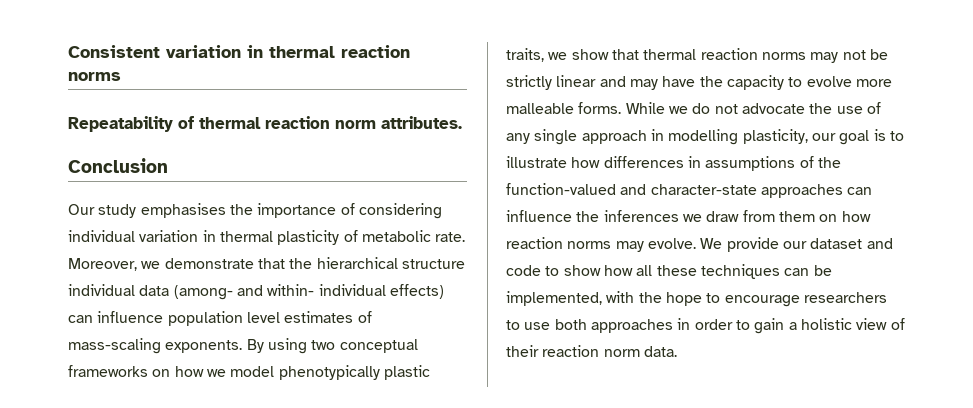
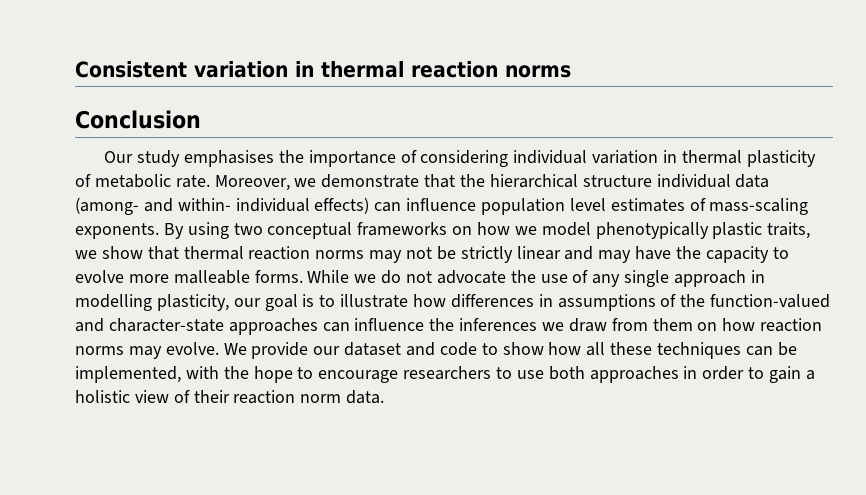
- Repeatability of thermal reaction norm attributes.

